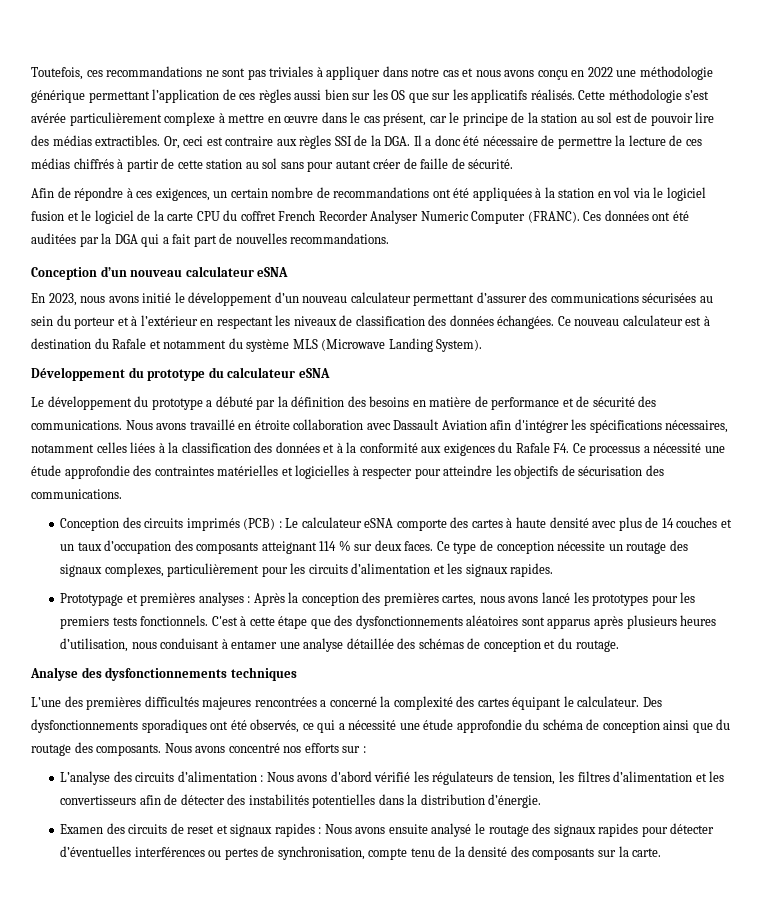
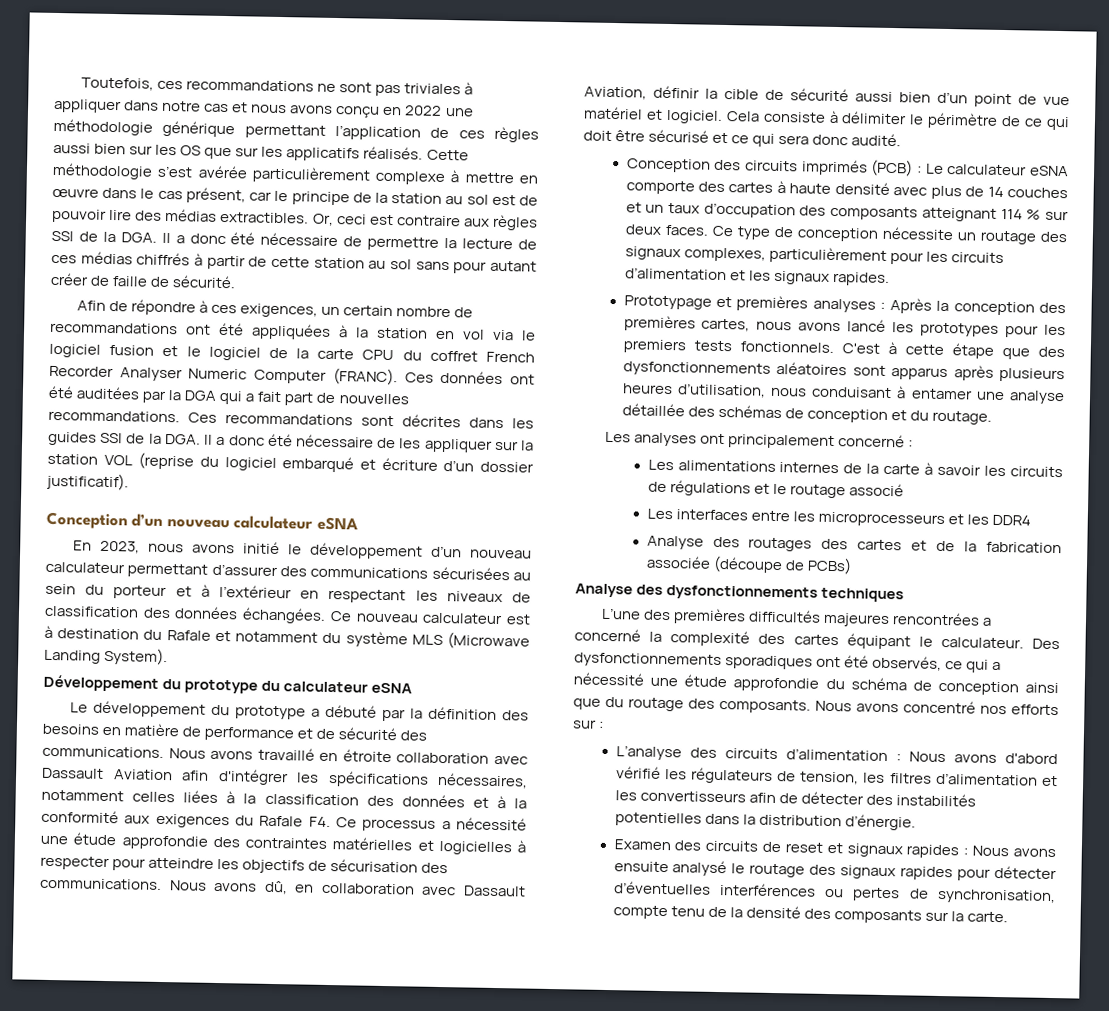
+ Ces recommandations sont décrites dans les guides SSI de la DGA. Il a donc été nécessaire de les appliquer sur la station VOL (reprise du logiciel embarqué et écriture d’un dossier justificatif).
+ Nous avons dû, en collaboration avec Dassault Aviation, définir la cible de sécurité aussi bien d’un point de vue matériel et logiciel. Cela consiste à délimiter le périmètre de ce qui doit être sécurisé et ce qui sera donc audité.
+ Les analyses ont principalement concerné :
+ Les alimentations internes de la carte à savoir les circuits de régulations et le routage associé
+ Les interfaces entre les microprocesseurs et les DDR4
+ Analyse des routages des cartes et de la fabrication associée (découpe de PCBs)

